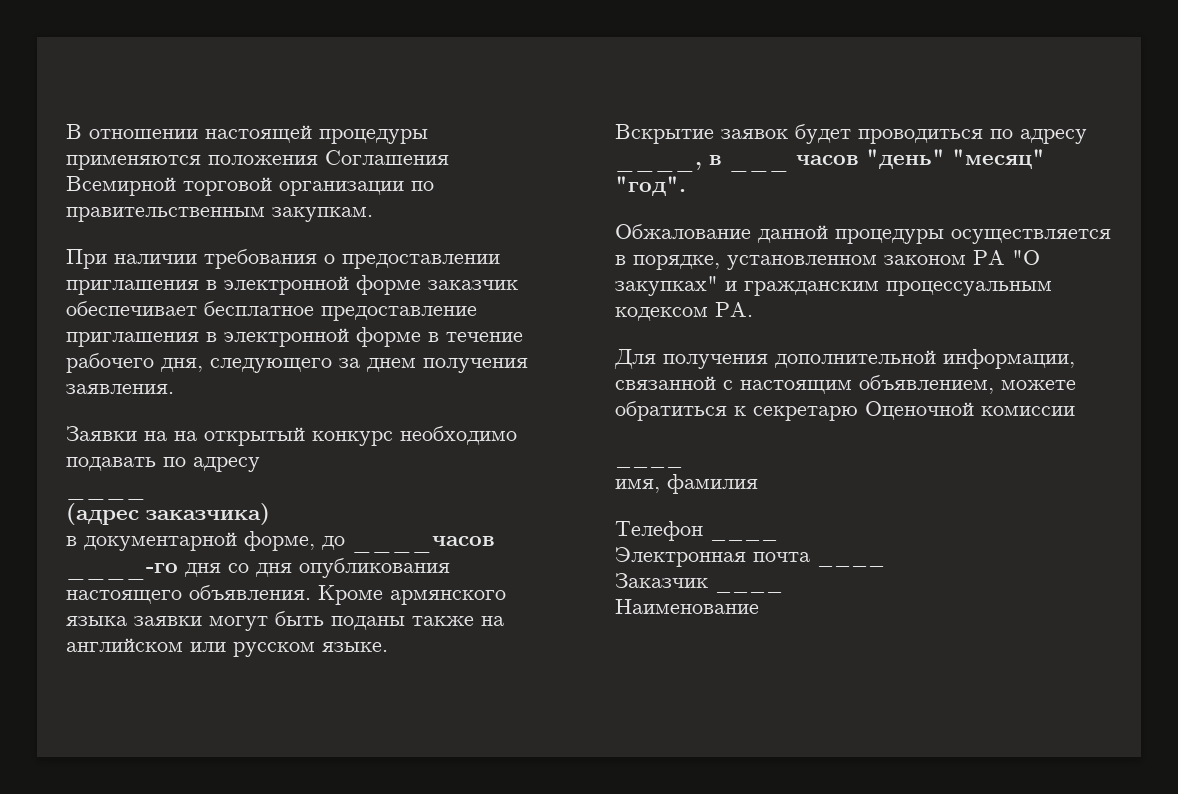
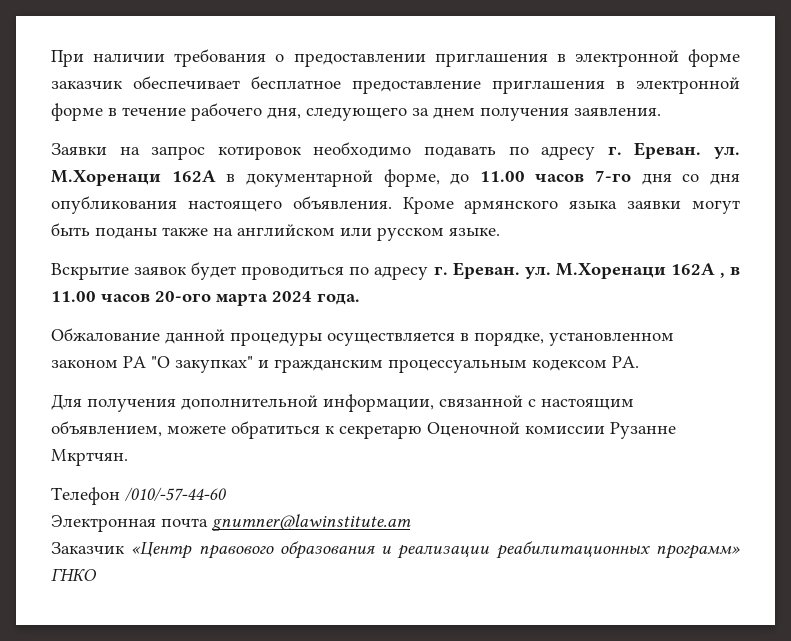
- В отношении настоящей процедуры применяются положения Соглашения Всемирной торговой организации по правительственным закупкам.
- Заявки на на открытый конкурс необходимо подавать по адресу
- ____
- (адрес заказчика)
- в документарной форме, до ____часов ____-го дня со дня опубликования настоящего объявления.
+ Заявки на запрос котировок необходимо подавать по адресу г. Ереван. ул. М.Хоренаци 162А в документарной форме, до 11.00 часов 7-го дня со дня опубликования настоящего объявления.
- Вскрытие заявок будет проводиться по адресу ____, в ___ часов "день" "месяц" "год".
+ Вскрытие заявок будет проводиться по адресу г. Ереван. ул. М.Хоренаци 162А , в 11.00 часов 20-ого марта 2024 года.
- Для получения дополнительной информации, связанной с настоящим объявлением, можете обратиться к секретарю Оценочной комиссии
- ____
- имя, фамилия
+ Для получения дополнительной информации, связанной с настоящим объявлением, можете обратиться к секретарю Оценочной комиссии Рузанне Мкртчян.
- Телефон ____
+ Телефон /010/-57-44-60
- Электронная почта ____
+ Электронная почта gnumner@lawinstitute.am
- Заказчик ____
- Наименование
+ Заказчик «Центр правового образования и реализации реабилитационных программ» ГНКО

